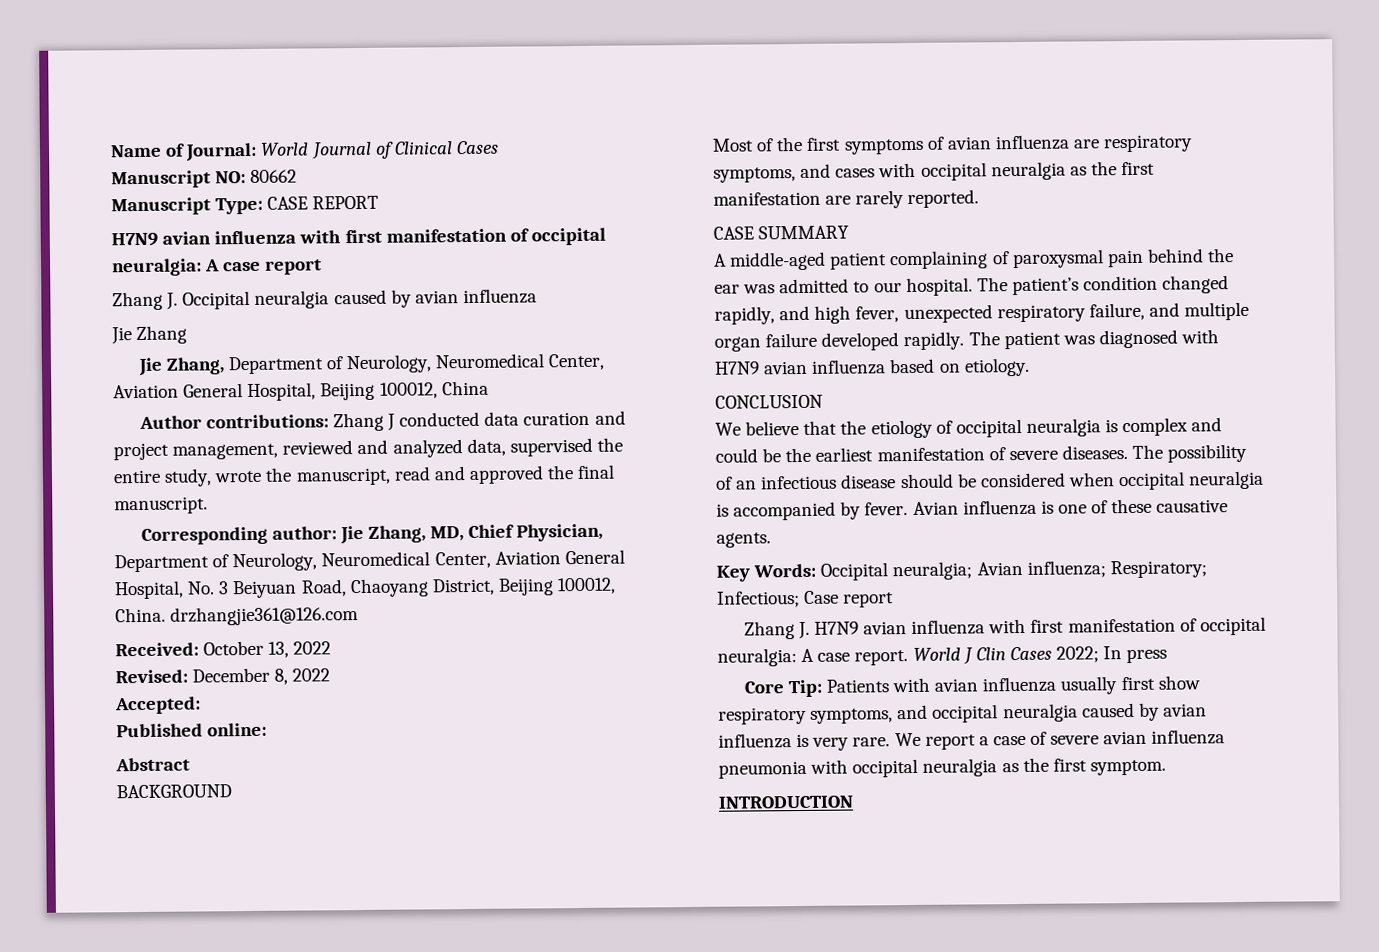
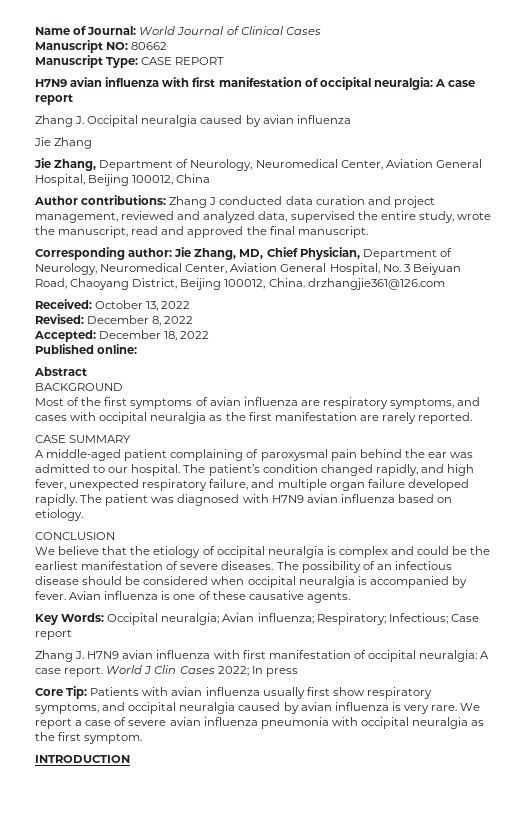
- Accepted:
+ Accepted: December 18, 2022

